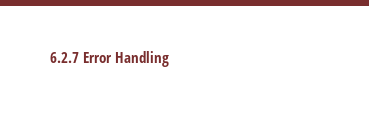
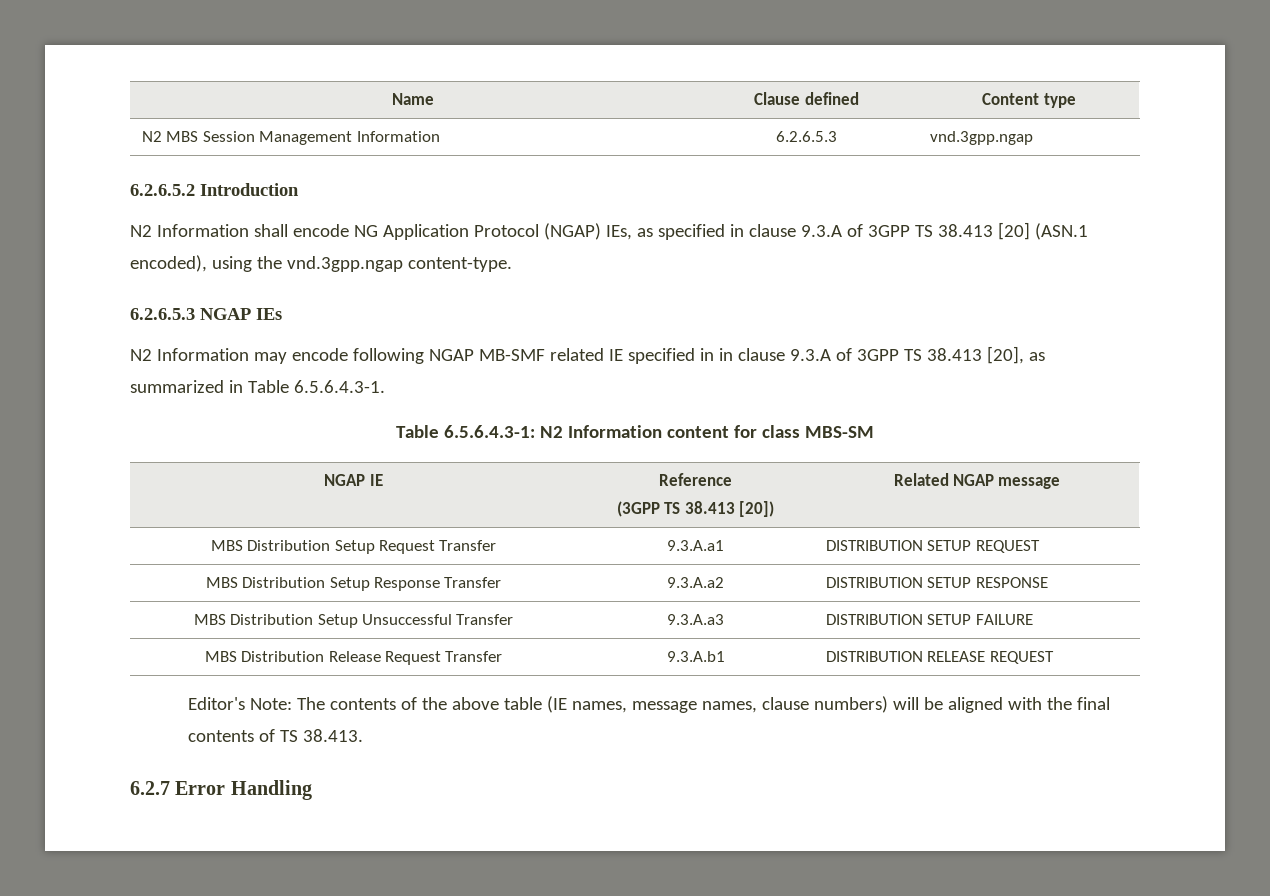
+ Name | Clause defined | Content type
+ N2 MBS Session Management Information | 6.2.6.5.3 | vnd.3gpp.ngap
+ 6.2.6.5.2 Introduction
+ N2 Information shall encode NG Application Protocol (NGAP) IEs, as specified in clause 9.3.A of 3GPP TS 38.413 [20] (ASN.1 encoded), using the vnd.3gpp.ngap content-type.
+ 6.2.6.5.3 NGAP IEs
+ N2 Information may encode following NGAP MB-SMF related IE specified in in clause 9.3.A of 3GPP TS 38.413 [20], as summarized in Table 6.5.6.4.3-1.
+ Table 6.5.6.4.3-1: N2 Information content for class MBS-SM
+ NGAP IE | Reference
+ (3GPP TS 38.413 [20]) | Related NGAP message
+ MBS Distribution Setup Request Transfer | 9.3.A.a1 | DISTRIBUTION SETUP REQUEST
+ MBS Distribution Setup Response Transfer | 9.3.A.a2 | DISTRIBUTION SETUP RESPONSE
+ MBS Distribution Setup Unsuccessful Transfer | 9.3.A.a3 | DISTRIBUTION SETUP FAILURE
+ MBS Distribution Release Request Transfer | 9.3.A.b1 | DISTRIBUTION RELEASE REQUEST
+ Editor's Note: The contents of the above table (IE names, message names, clause numbers) will be aligned with the final contents of TS 38.413.

